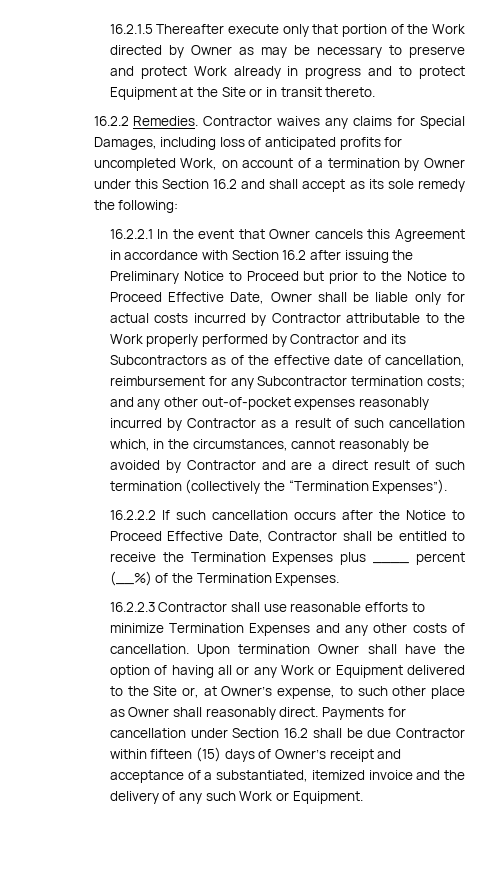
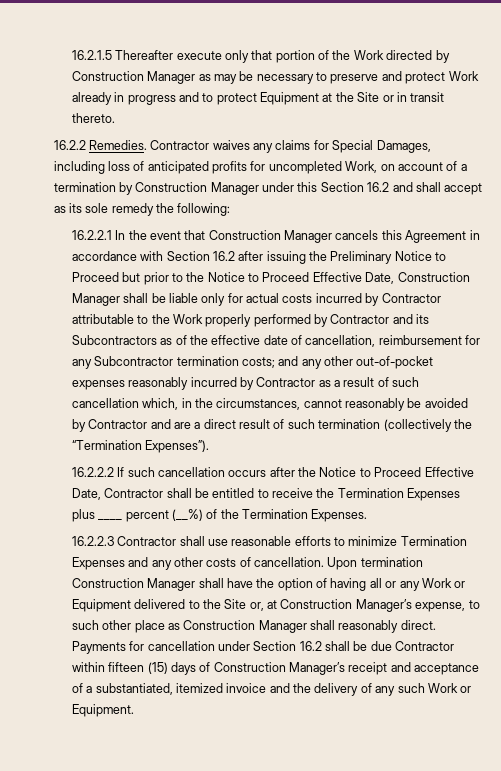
- 16.2.1.5 Thereafter execute only that portion of the Work directed by Owner as may be necessary to preserve and protect Work already in progress and to protect Equipment at the Site or in transit thereto.
+ 16.2.1.5 Thereafter execute only that portion of the Work directed by Construction Manager as may be necessary to preserve and protect Work already in progress and to protect Equipment at the Site or in transit thereto.
- Contractor waives any claims for Special Damages, including loss of anticipated profits for uncompleted Work, on account of a termination by Owner under this Section 16.2 and shall accept as its sole remedy the following:
+ Contractor waives any claims for Special Damages, including loss of anticipated profits for uncompleted Work, on account of a termination by Construction Manager under this Section 16.2 and shall accept as its sole remedy the following:
- 16.2.2.1 In the event that Owner cancels this Agreement in accordance with Section 16.2 after issuing the Preliminary Notice to Proceed but prior to the Notice to Proceed Effective Date, Owner shall be liable only for actual costs incurred by Contractor attributable to the Work properly performed by Contractor and its Subcontractors as of the effective date of cancellation, reimbursement for any Subcontractor termination costs;
+ 16.2.2.1 In the event that Construction Manager cancels this Agreement in accordance with Section 16.2 after issuing the Preliminary Notice to Proceed but prior to the Notice to Proceed Effective Date, Construction Manager shall be liable only for actual costs incurred by Contractor attributable to the Work properly performed by Contractor and its Subcontractors as of the effective date of cancellation, reimbursement for any Subcontractor termination costs;
- Upon termination Owner shall have the option of having all or any Work or Equipment delivered to the Site or, at Owner’s expense, to such other place as Owner shall reasonably direct.
+ Upon termination Construction Manager shall have the option of having all or any Work or Equipment delivered to the Site or, at Construction Manager’s expense, to such other place as Construction Manager shall reasonably direct.
- Payments for cancellation under Section 16.2 shall be due Contractor within fifteen (15) days of Owner’s receipt and acceptance of a substantiated, itemized invoice and the delivery of any such Work or Equipment.
+ Payments for cancellation under Section 16.2 shall be due Contractor within fifteen (15) days of Construction Manager’s receipt and acceptance of a substantiated, itemized invoice and the delivery of any such Work or Equipment.

